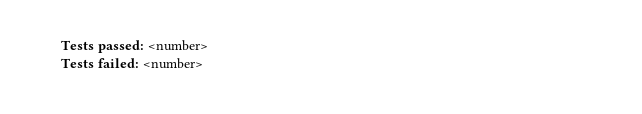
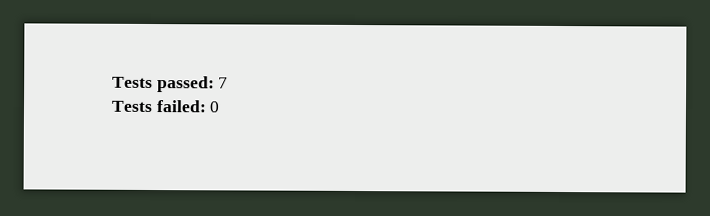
- Tests passed: <number>
+ Tests passed: 7
- Tests failed: <number>
+ Tests failed: 0

